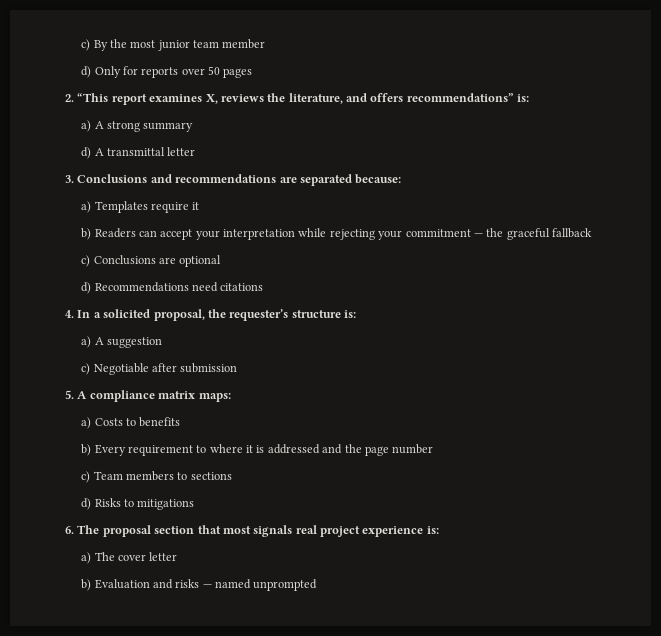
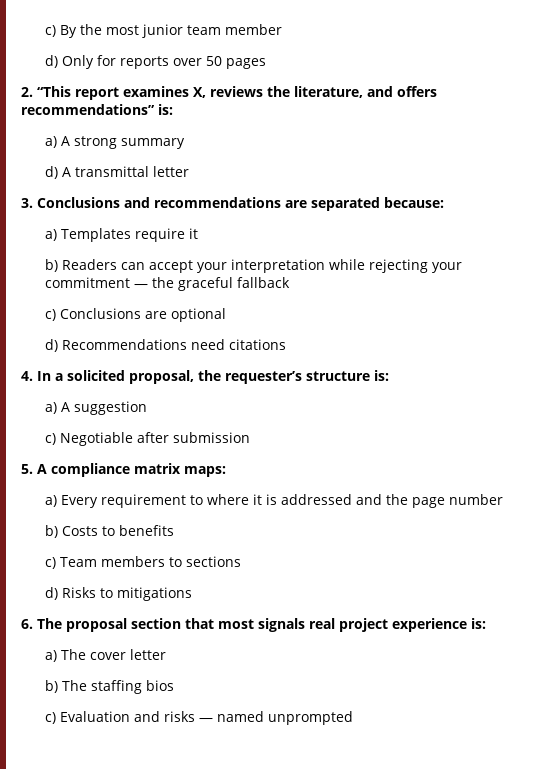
- a) Costs to benefits
- b) Every requirement to where it is addressed and the page number
+ a) Every requirement to where it is addressed and the page number
+ b) Costs to benefits
- b) Evaluation and risks — named unprompted
+ b) The staffing bios
+ c) Evaluation and risks — named unprompted

